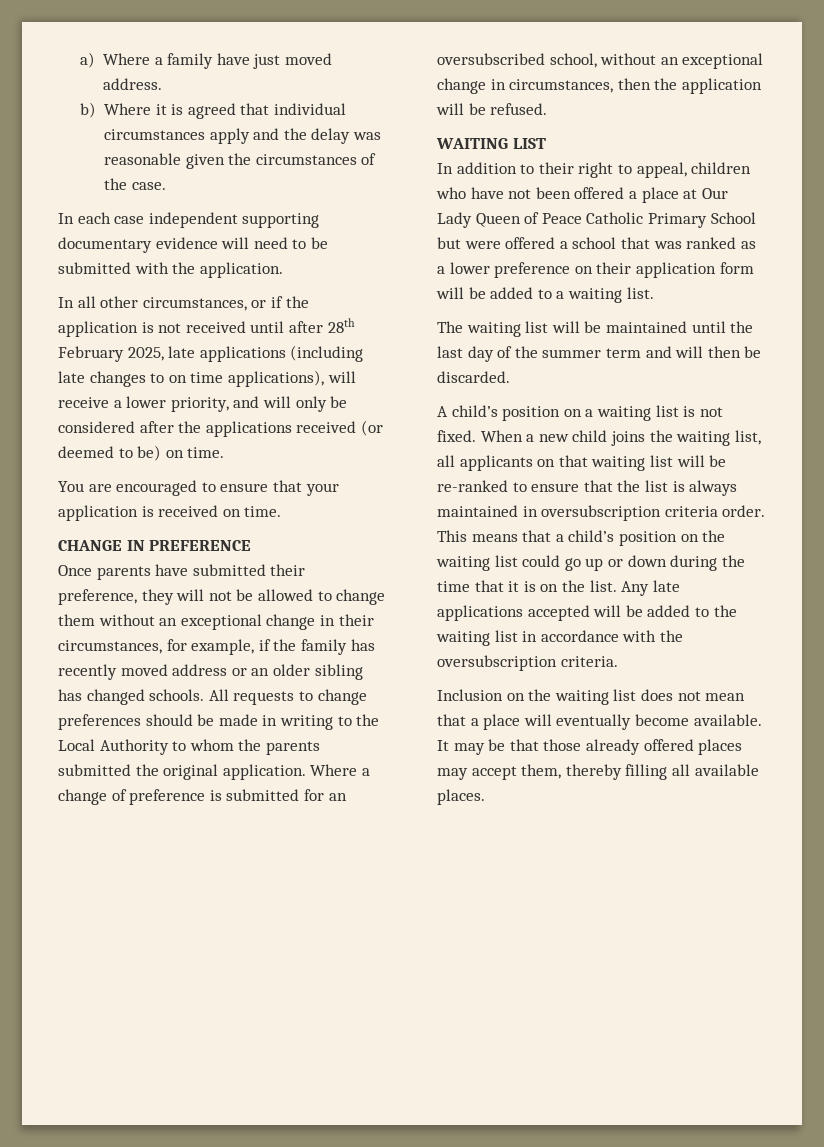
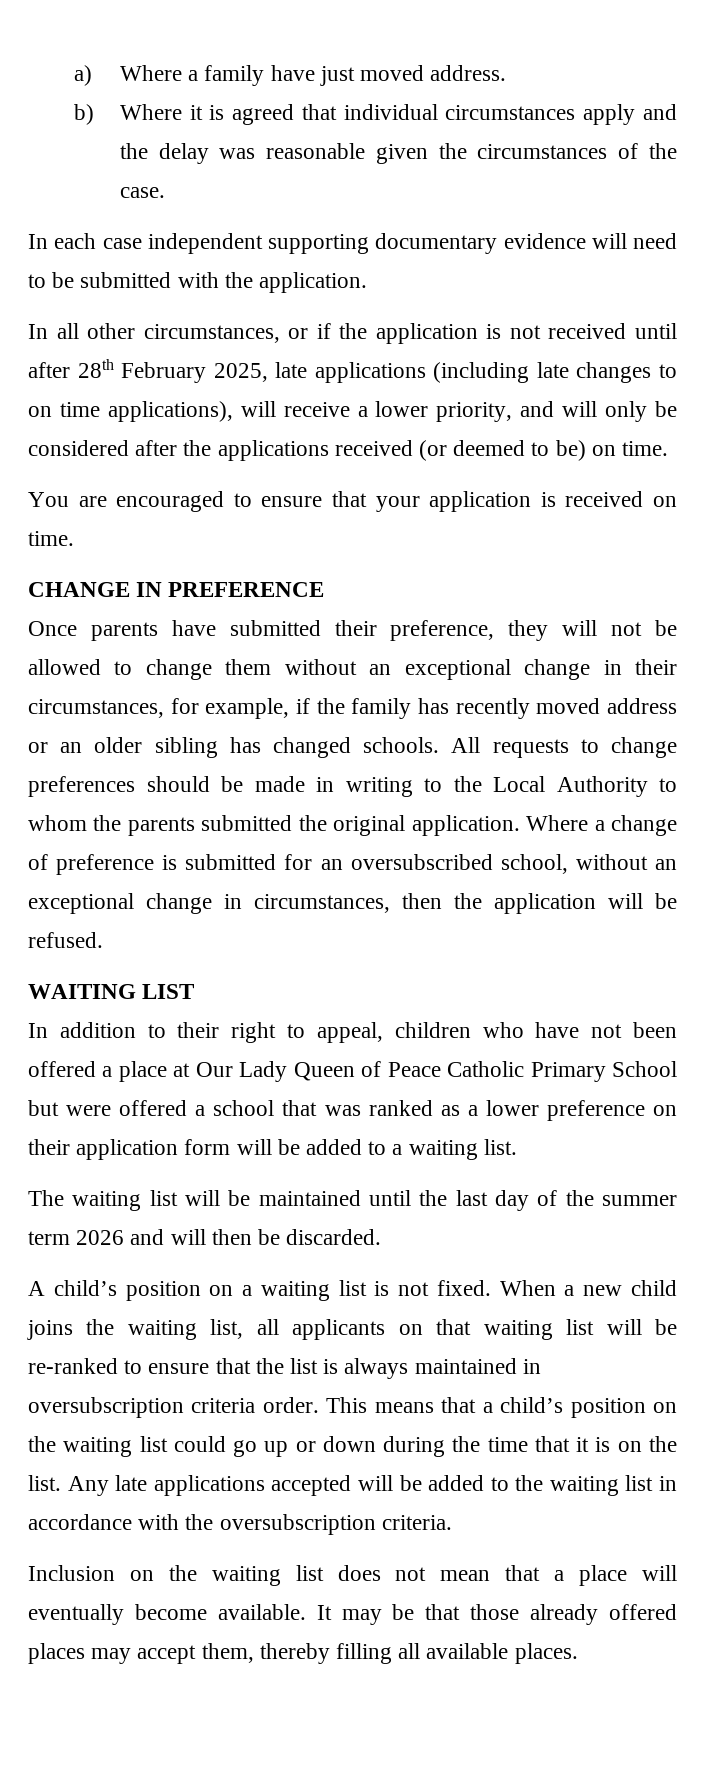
- The waiting list will be maintained until the last day of the summer term and will then be discarded.
+ The waiting list will be maintained until the last day of the summer term 2026 and will then be discarded.

